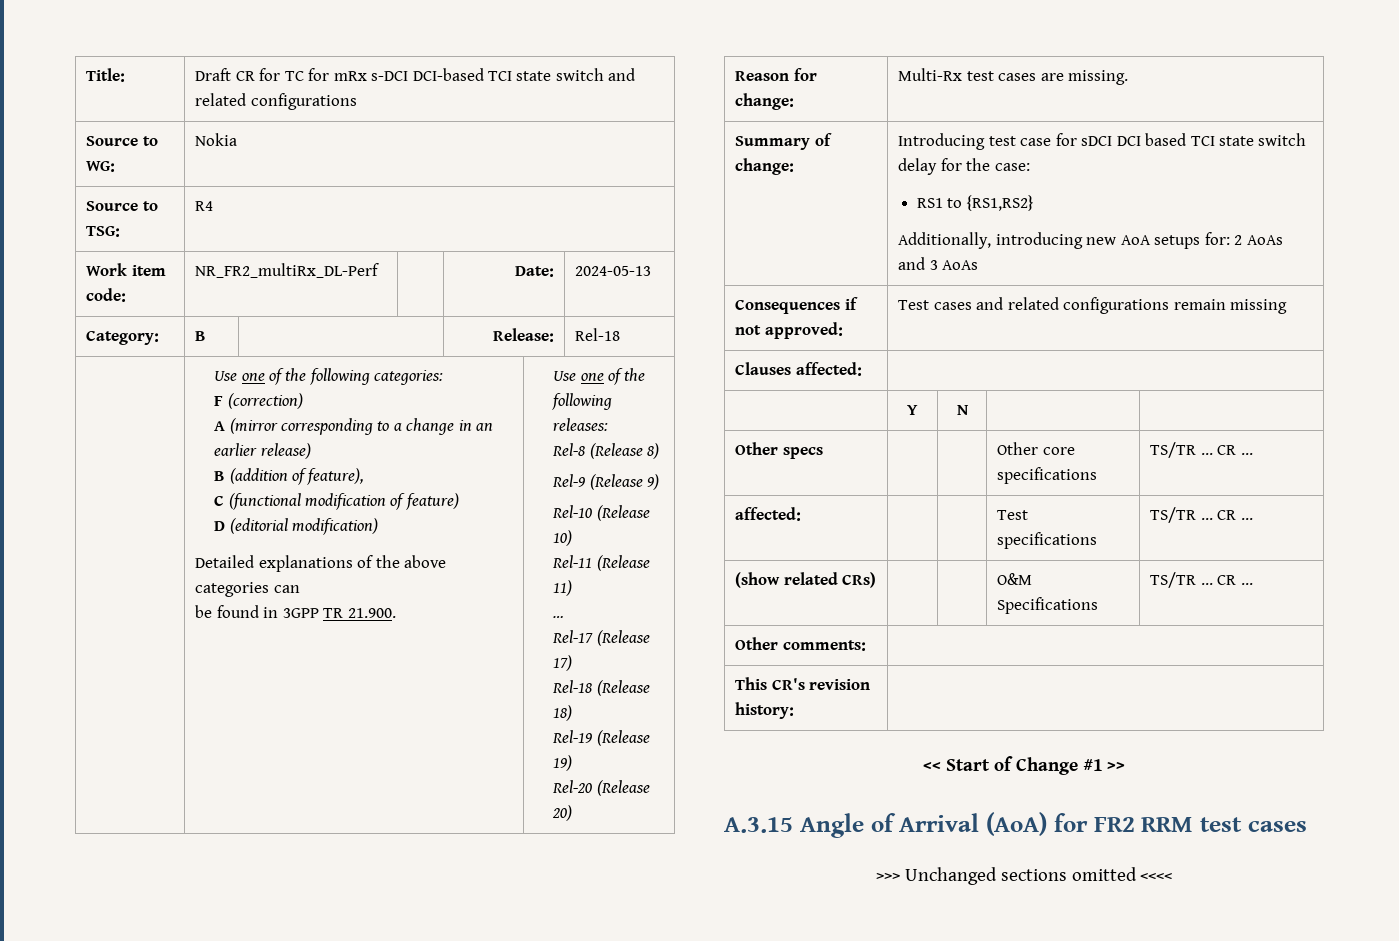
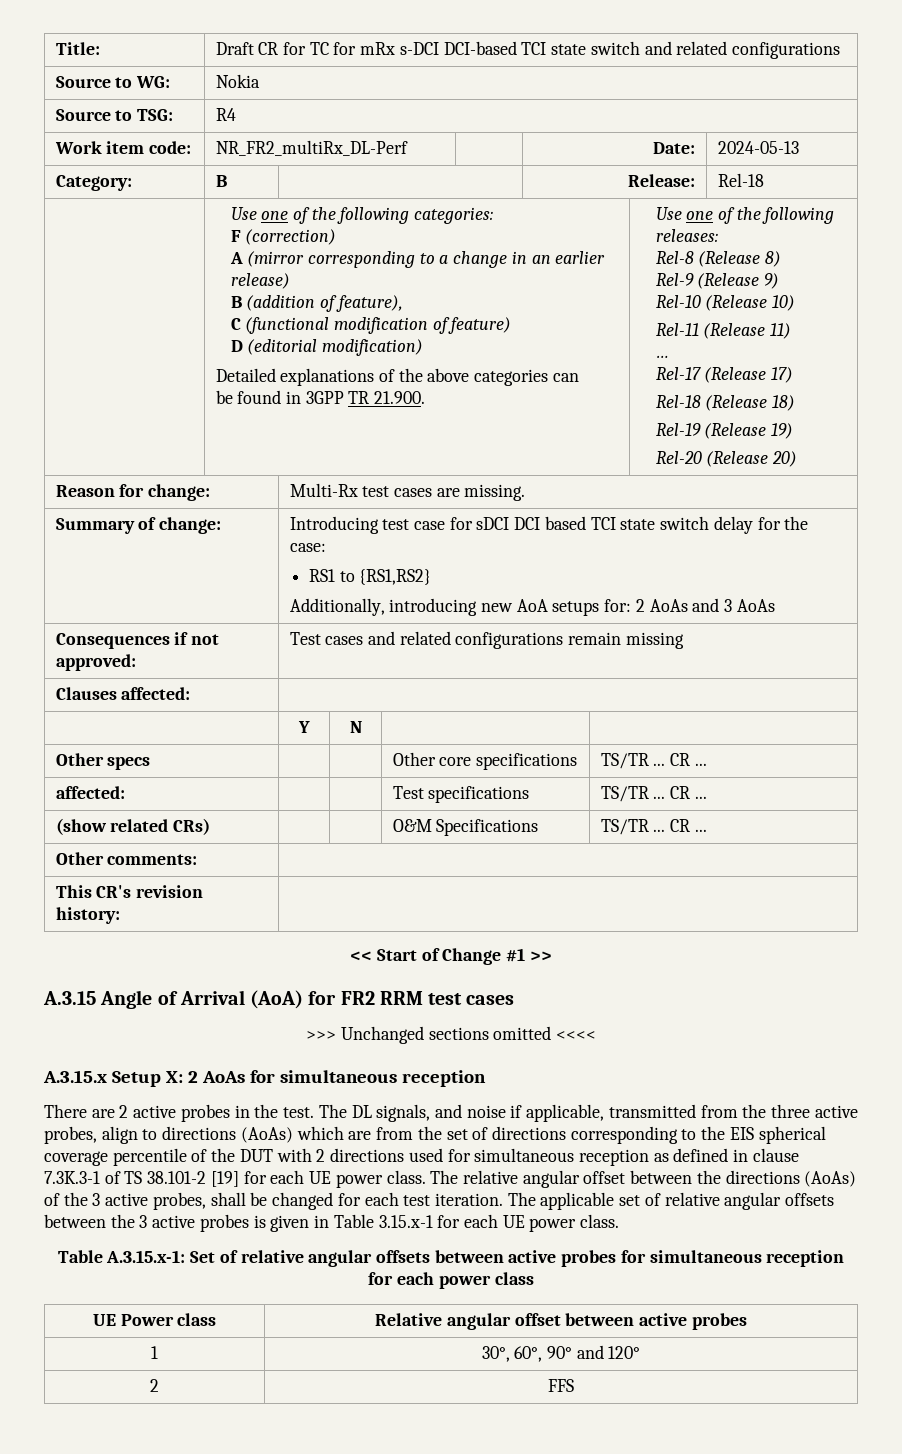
+ A.3.15.x Setup X: 2 AoAs for simultaneous reception
+ There are 2 active probes in the test. The DL signals, and noise if applicable, transmitted from the three active probes, align to directions (AoAs) which are from the set of directions corresponding to the EIS spherical coverage percentile of the DUT with 2 directions used for simultaneous reception as defined in clause 7.3K.3-1 of TS 38.101-2 [19] for each UE power class. The relative angular offset between the directions (AoAs) of the 3 active probes, shall be changed for each test iteration. The applicable set of relative angular offsets between the 3 active probes is given in Table 3.15.x-1 for each UE power class.
+ Table A.3.15.x-1: Set of relative angular offsets between active probes for simultaneous reception for each power class
+ UE Power class | Relative angular offset between active probes
+ 1 | 30°, 60°, 90° and 120°
+ 2 | FFS

